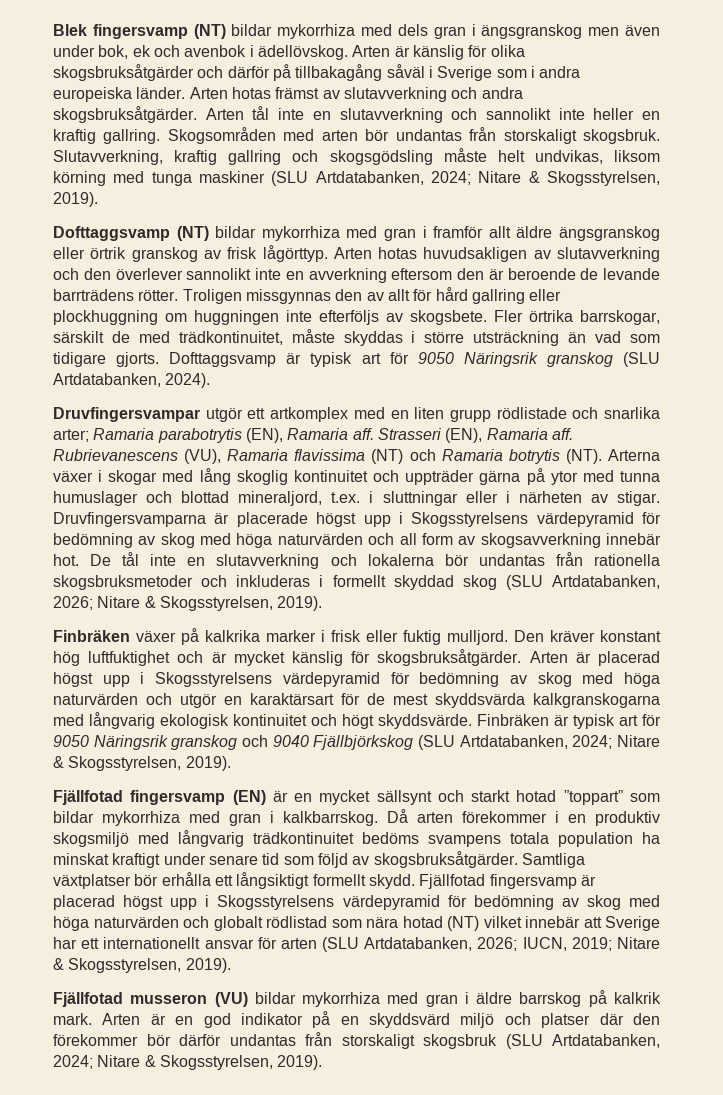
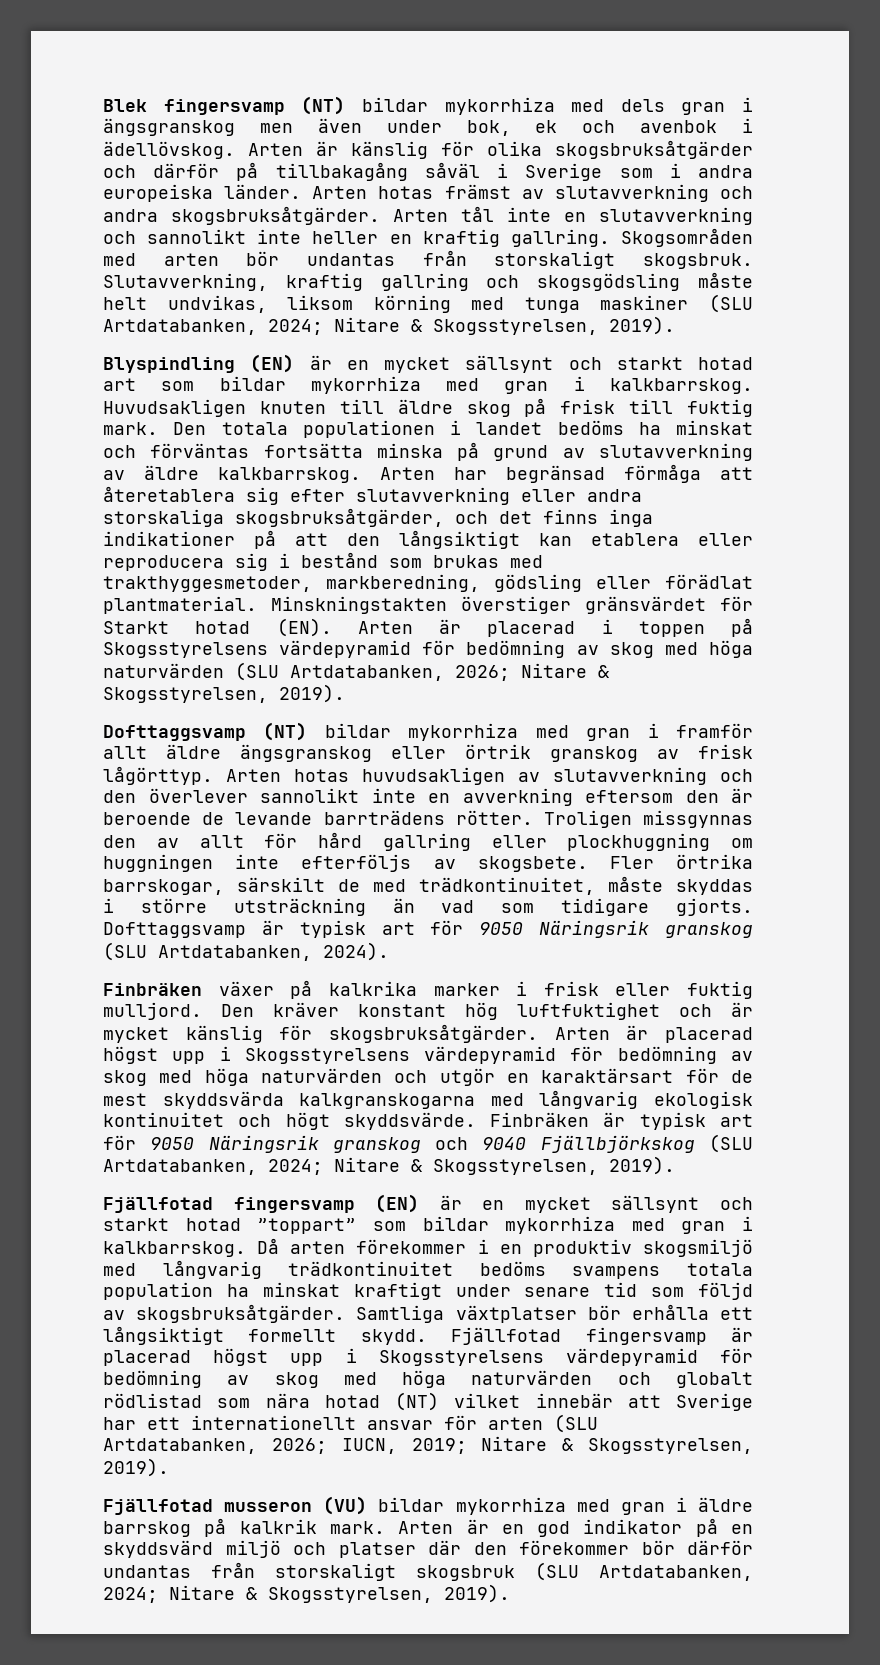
+ Blyspindling (EN) är en mycket sällsynt och starkt hotad art som bildar mykorrhiza med gran i kalkbarrskog. Huvudsakligen knuten till äldre skog på frisk till fuktig mark. Den totala populationen i landet bedöms ha minskat och förväntas fortsätta minska på grund av slutavverkning av äldre kalkbarrskog. Arten har begränsad förmåga att återetablera sig efter slutavverkning eller andra storskaliga skogsbruksåtgärder, och det finns inga indikationer på att den långsiktigt kan etablera eller reproducera sig i bestånd som brukas med trakthyggesmetoder, markberedning, gödsling eller förädlat plantmaterial. Minskningstakten överstiger gränsvärdet för Starkt hotad (EN). Arten är placerad i toppen på Skogsstyrelsens värdepyramid för bedömning av skog med höga naturvärden (SLU Artdatabanken, 2026; Nitare & Skogsstyrelsen, 2019).
- Druvfingersvampar utgör ett artkomplex med en liten grupp rödlistade och snarlika arter; Ramaria parabotrytis (EN), Ramaria aff. Strasseri (EN), Ramaria aff. Rubrievanescens (VU), Ramaria flavissima (NT) och Ramaria botrytis (NT). Arterna växer i skogar med lång skoglig kontinuitet och uppträder gärna på ytor med tunna humuslager och blottad mineraljord, t.ex. i sluttningar eller i närheten av stigar. Druvfingersvamparna är placerade högst upp i Skogsstyrelsens värdepyramid för bedömning av skog med höga naturvärden och all form av skogsavverkning innebär hot. De tål inte en slutavverkning och lokalerna bör undantas från rationella skogsbruksmetoder och inkluderas i formellt skyddad skog (SLU Artdatabanken, 2026; Nitare & Skogsstyrelsen, 2019).

